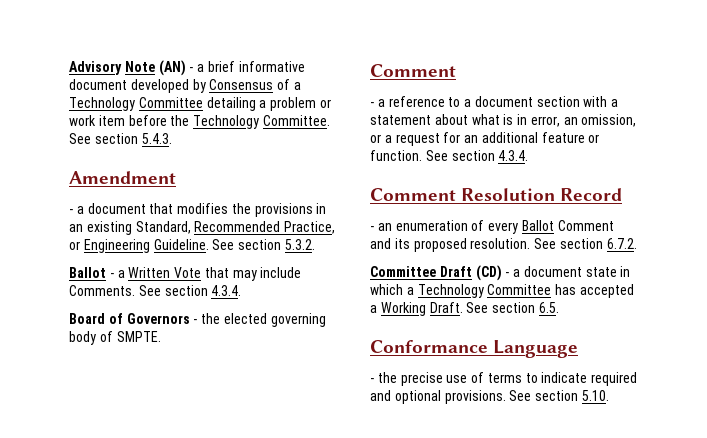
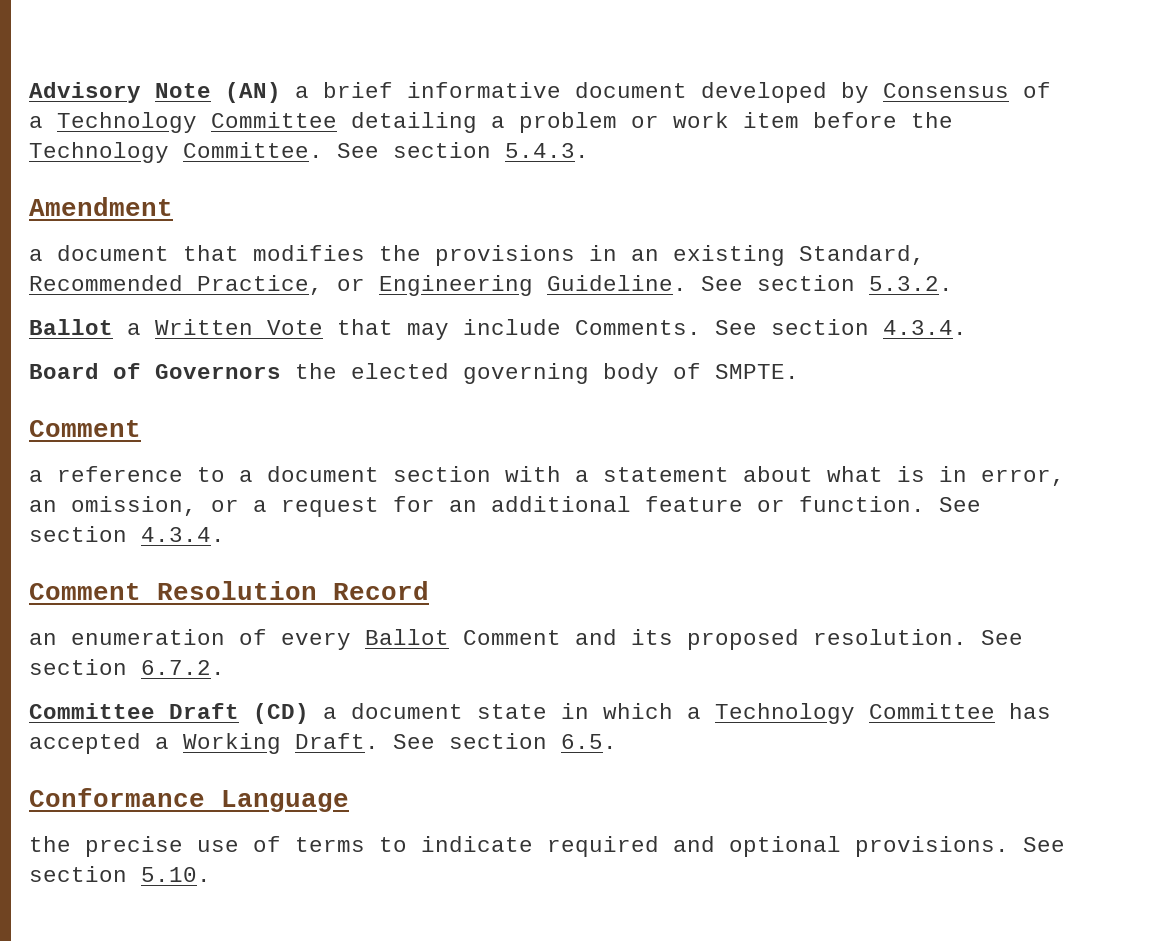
- Advisory Note (AN) - a brief informative document developed by Consensus of a Technology Committee detailing a problem or work item before the Technology Committee.
+ Advisory Note (AN) a brief informative document developed by Consensus of a Technology Committee detailing a problem or work item before the Technology Committee.
- - a document that modifies the provisions in an existing Standard, Recommended Practice, or Engineering Guideline.
+ a document that modifies the provisions in an existing Standard, Recommended Practice, or Engineering Guideline.
- Ballot - a Written Vote that may include Comments.
+ Ballot a Written Vote that may include Comments.
- Board of Governors - the elected governing body of SMPTE.
+ Board of Governors the elected governing body of SMPTE.
- - a reference to a document section with a statement about what is in error, an omission, or a request for an additional feature or function.
+ a reference to a document section with a statement about what is in error, an omission, or a request for an additional feature or function.
- - an enumeration of every Ballot Comment and its proposed resolution.
+ an enumeration of every Ballot Comment and its proposed resolution.
- Committee Draft (CD) - a document state in which a Technology Committee has accepted a Working Draft.
+ Committee Draft (CD) a document state in which a Technology Committee has accepted a Working Draft.
- - the precise use of terms to indicate required and optional provisions.
+ the precise use of terms to indicate required and optional provisions.

